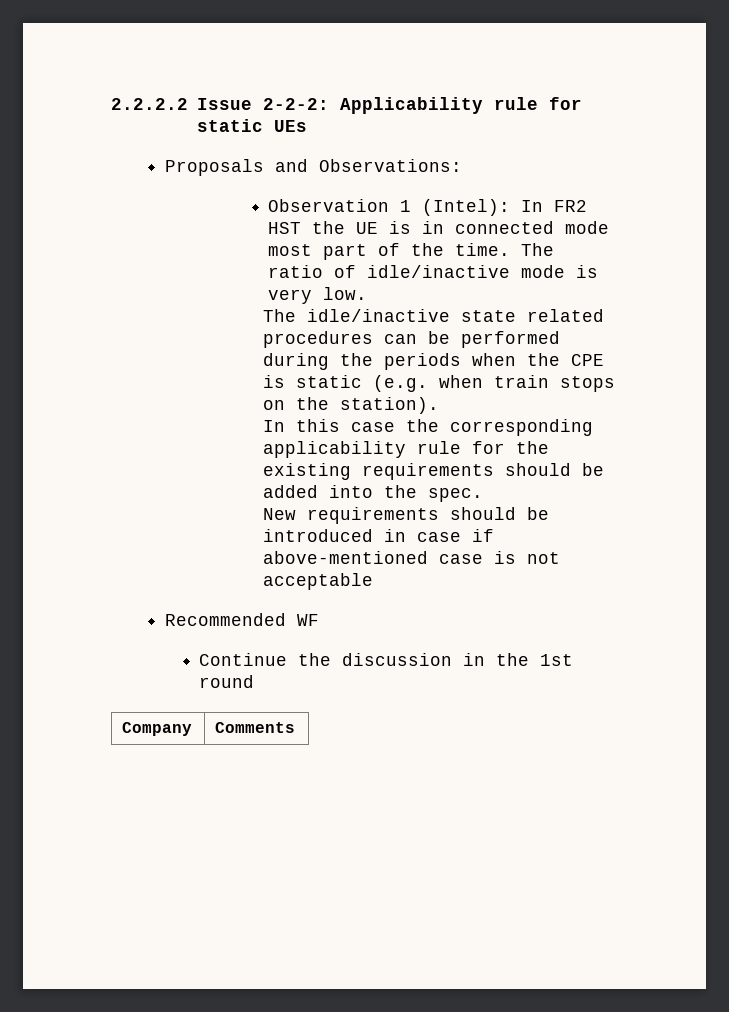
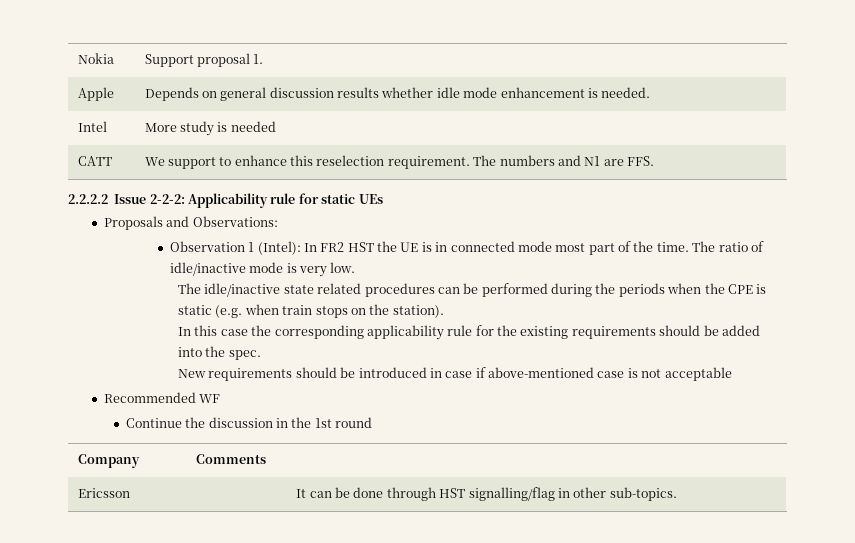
+ Nokia | Support proposal 1.
+ Apple | Depends on general discussion results whether idle mode enhancement is needed.
+ Intel | More study is needed
+ CATT | We support to enhance this reselection requirement. The numbers and N1 are FFS.
+ Ericsson | It can be done through HST signalling/flag in other sub-topics.

